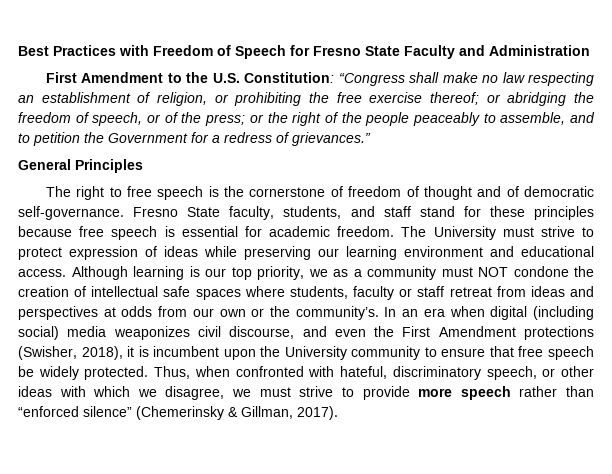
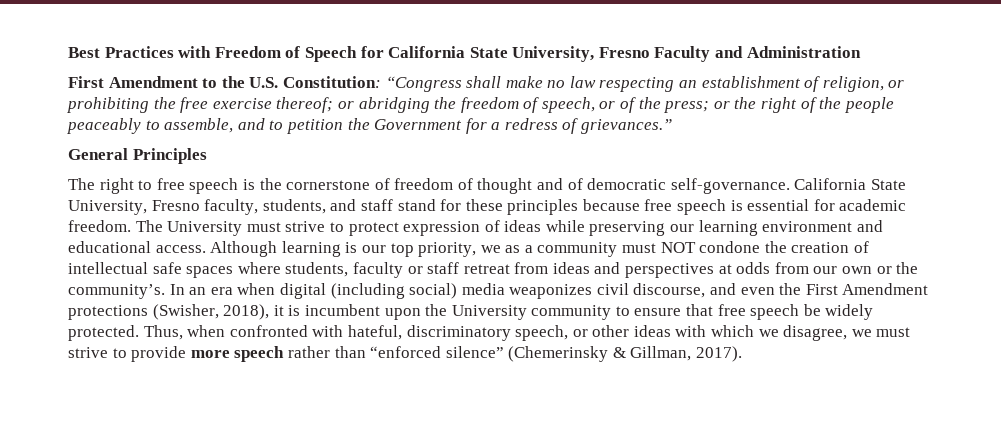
- Best Practices with Freedom of Speech for Fresno State Faculty and Administration
+ Best Practices with Freedom of Speech for California State University, Fresno Faculty and Administration
- Fresno State faculty, students, and staff stand for these principles because free speech is essential for academic freedom.
+ California State University, Fresno faculty, students, and staff stand for these principles because free speech is essential for academic freedom.

